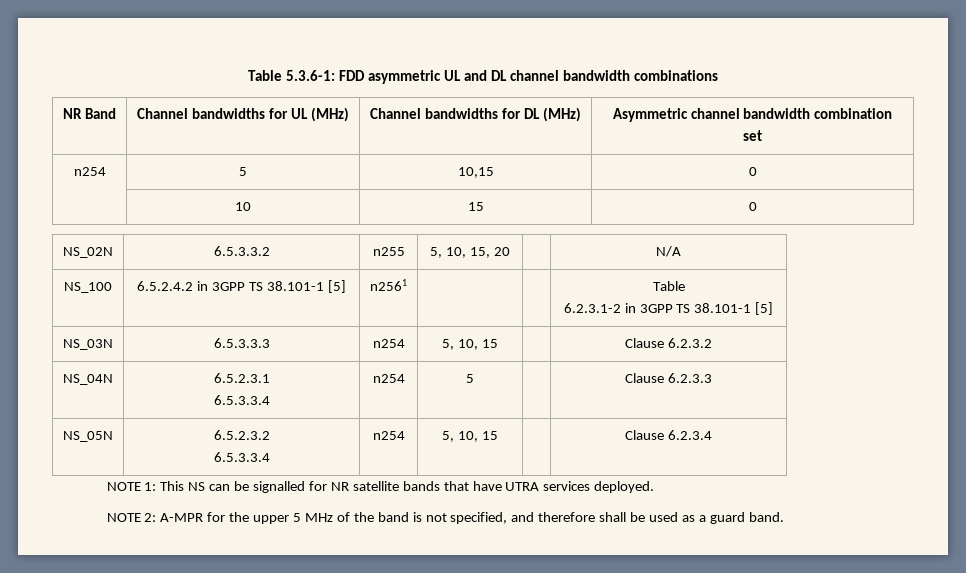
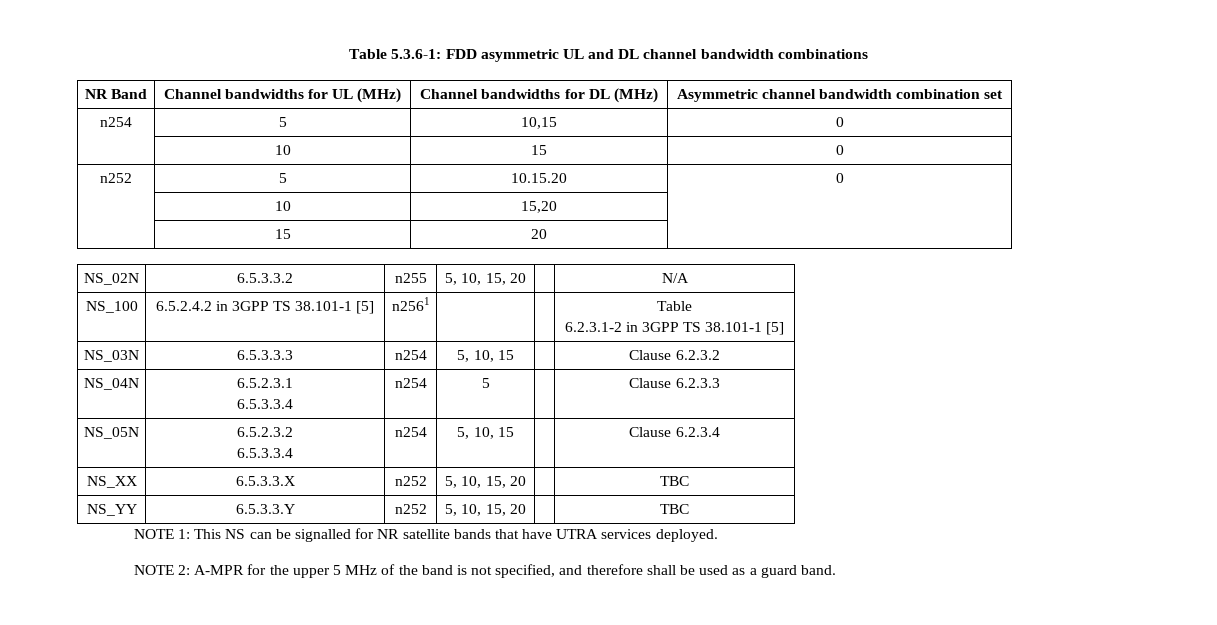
+ n252 | 5 | 10.15.20 | 0
+ | 10 | 15,20 |
+ | 15 | 20 |
+ NS_XX | 6.5.3.3.X | n252 | 5, 10, 15, 20 | | TBC
+ NS_YY | 6.5.3.3.Y | n252 | 5, 10, 15, 20 | | TBC

